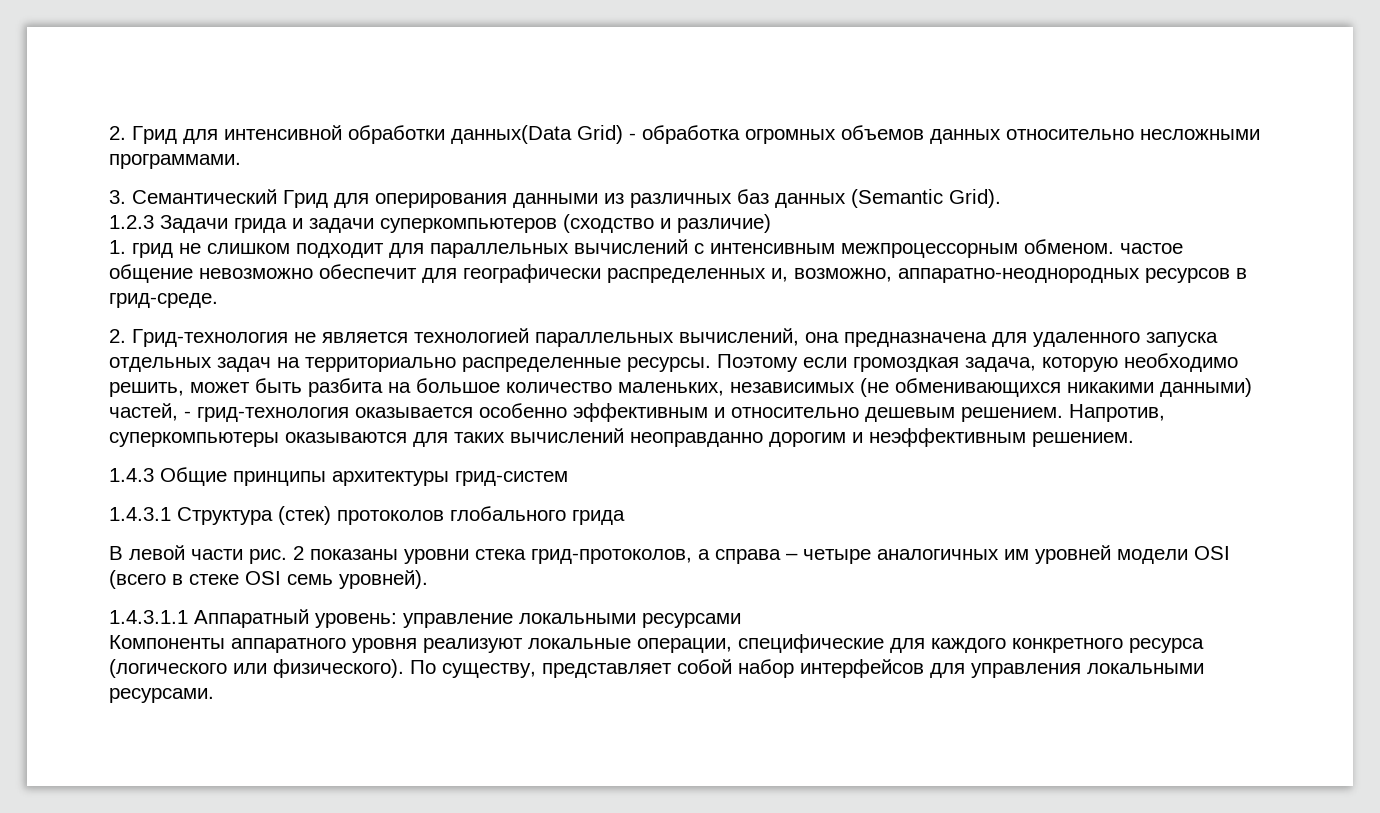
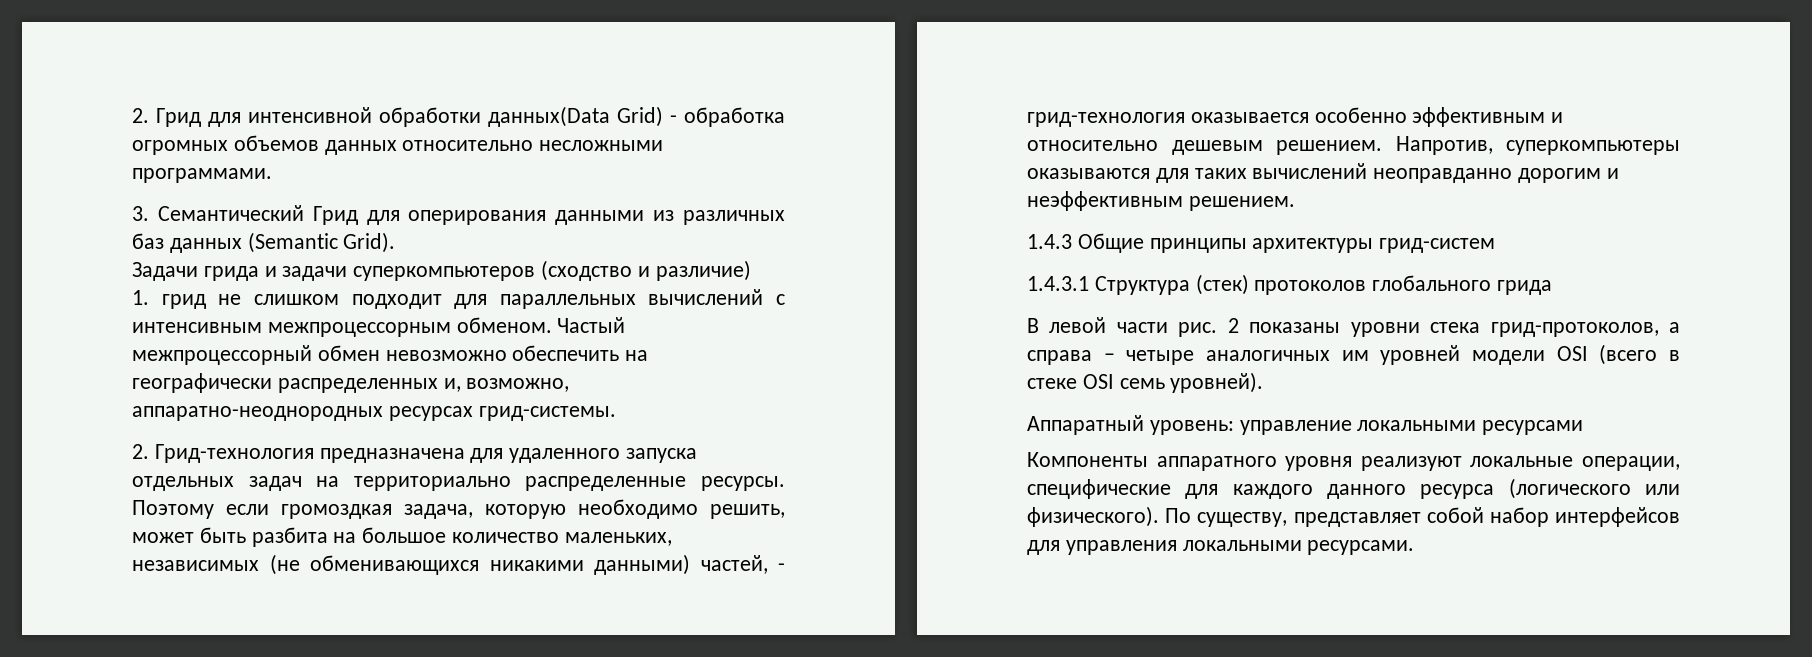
- 1.2.3 Задачи грида и задачи суперкомпьютеров (сходство и различие)
+ Задачи грида и задачи суперкомпьютеров (сходство и различие)
- 1. грид не слишком подходит для параллельных вычислений с интенсивным межпроцессорным обменом. частое общение невозможно обеспечит для географически распределенных и, возможно, аппаратно-неоднородных ресурсов в грид-среде.
+ 1. грид не слишком подходит для параллельных вычислений с интенсивным межпроцессорным обменом. Частый межпроцессорный обмен невозможно обеспечить на географически распределенных и, возможно, аппаратно-неоднородных ресурсах грид-системы.
- 2. Грид-технология не является технологией параллельных вычислений, она предназначена для удаленного запуска отдельных задач на территориально распределенные ресурсы.
+ 2. Грид-технология предназначена для удаленного запуска отдельных задач на территориально распределенные ресурсы.
- 1.4.3.1.1 Аппаратный уровень: управление локальными ресурсами
+ Аппаратный уровень: управление локальными ресурсами
- Компоненты аппаратного уровня реализуют локальные операции, специфические для каждого конкретного ресурса (логического или физического).
+ Компоненты аппаратного уровня реализуют локальные операции, специфические для каждого данного ресурса (логического или физического).

